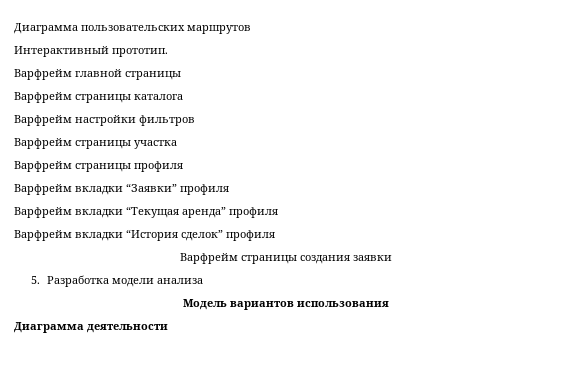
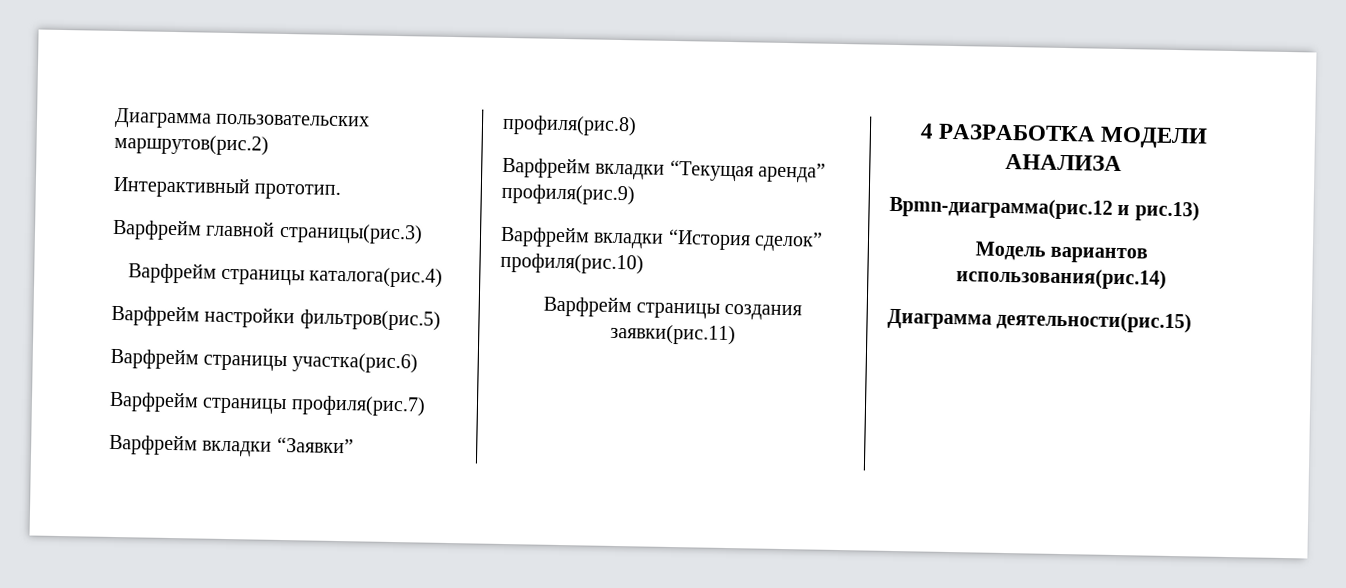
- Диаграмма пользовательских маршрутов
+ Диаграмма пользовательских маршрутов(рис.2)
- Варфрейм главной страницы
- Варфрейм страницы каталога
+ Варфрейм главной страницы(рис.3)
+ Варфрейм страницы каталога(рис.4)
- Варфрейм настройки фильтров
- Варфрейм страницы участка
- Варфрейм страницы профиля
+ Варфрейм настройки фильтров(рис.5)
+ Варфрейм страницы участка(рис.6)
+ Варфрейм страницы профиля(рис.7)
- Варфрейм вкладки “Заявки” профиля
+ Варфрейм вкладки “Заявки” профиля(рис.8)
- Варфрейм вкладки “Текущая аренда” профиля
+ Варфрейм вкладки “Текущая аренда” профиля(рис.9)
- Варфрейм вкладки “История сделок” профиля
+ Варфрейм вкладки “История сделок” профиля(рис.10)
- Варфрейм страницы создания заявки
- 5. Разработка модели анализа
+ Варфрейм страницы создания заявки(рис.11)
+ 4 РАЗРАБОТКА МОДЕЛИ АНАЛИЗА
+ Bpmn-диаграмма(рис.12 и рис.13)
- Модель вариантов использования
- Диаграмма деятельности
+ Модель вариантов использования(рис.14)
+ Диаграмма деятельности(рис.15)

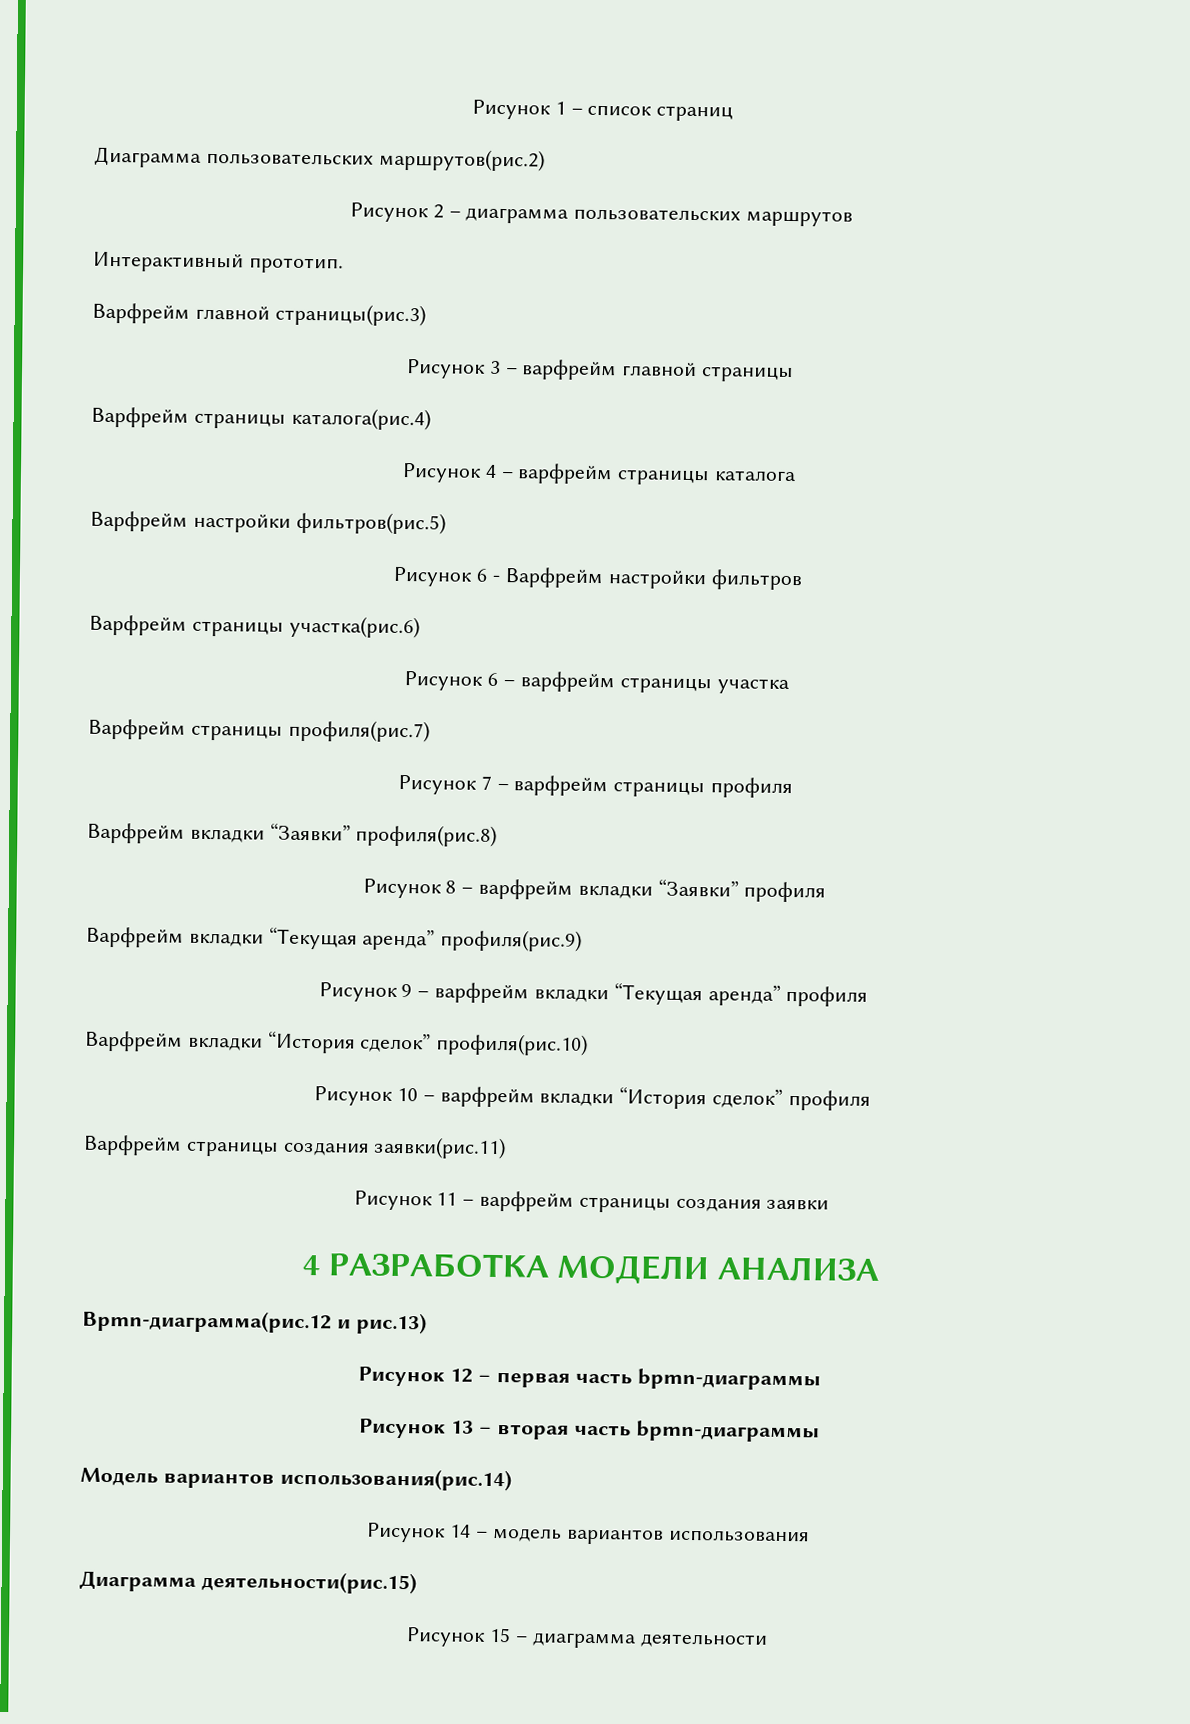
+ Рисунок 1 – список страниц
  Диаграмма пользовательских маршрутов(рис.2)
+ Рисунок 2 – диаграмма пользовательских маршрутов
+ Рисунок 3 – варфрейм главной страницы
  Варфрейм страницы каталога(рис.4)
+ Рисунок 4 – варфрейм страницы каталога
  Варфрейм настройки фильтров(рис.5)
+ Рисунок 6 - Варфрейм настройки фильтров
  Варфрейм страницы участка(рис.6)
+ Рисунок 6 – варфрейм страницы участка
  Варфрейм страницы профиля(рис.7)
+ Рисунок 7 – варфрейм страницы профиля
  Варфрейм вкладки “Заявки” профиля(рис.8)
+ Рисунок 8 – варфрейм вкладки “Заявки” профиля
+ Рисунок 9 – варфрейм вкладки “Текущая аренда” профиля
+ Рисунок 10 – варфрейм вкладки “История сделок” профиля
  Варфрейм страницы создания заявки(рис.11)
+ Рисунок 11 – варфрейм страницы создания заявки
+ Рисунок 12 – первая часть bpmn-диаграммы
+ Рисунок 13 – вторая часть bpmn-диаграммы
  Модель вариантов использования(рис.14)
+ Рисунок 14 – модель вариантов использования
  Диаграмма деятельности(рис.15)
+ Рисунок 15 – диаграмма деятельности

